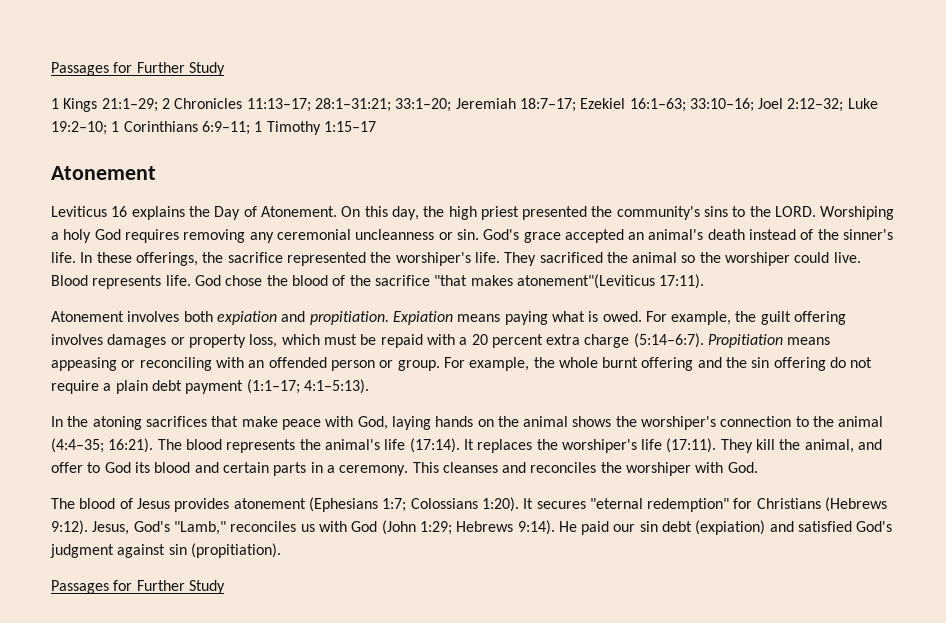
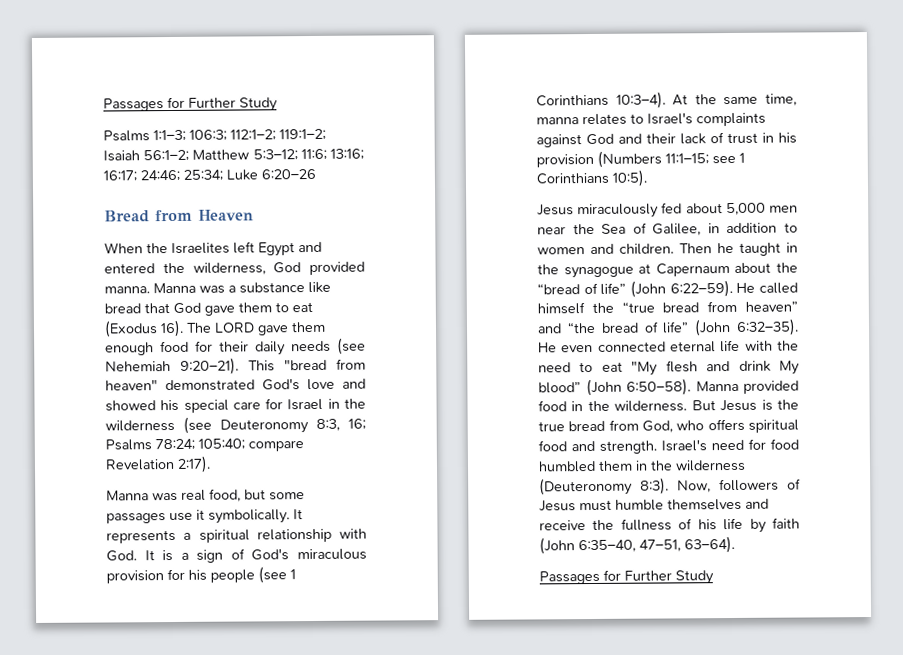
- 1 Kings 21:1–29; 2 Chronicles 11:13–17; 28:1–31:21; 33:1–20; Jeremiah 18:7–17; Ezekiel 16:1–63; 33:10–16; Joel 2:12–32; Luke 19:2–10; 1 Corinthians 6:9–11; 1 Timothy 1:15–17
- Atonement
- Leviticus 16 explains the Day of Atonement. On this day, the high priest presented the community's sins to the LORD. Worshiping a holy God requires removing any ceremonial uncleanness or sin. God's grace accepted an animal's death instead of the sinner's life. In these offerings, the sacrifice represented the worshiper's life. They sacrificed the animal so the worshiper could live. Blood represents life. God chose the blood of the sacrifice "that makes atonement"(Leviticus 17:11).
- Atonement involves both expiation and propitiation. Expiation means paying what is owed. For example, the guilt offering involves damages or property loss, which must be repaid with a 20 percent extra charge (5:14–6:7). Propitiation means appeasing or reconciling with an offended person or group. For example, the whole burnt offering and the sin offering do not require a plain debt payment (1:1–17; 4:1–5:13).
- In the atoning sacrifices that make peace with God, laying hands on the animal shows the worshiper's connection to the animal (4:4–35; 16:21). The blood represents the animal's life (17:14). It replaces the worshiper's life (17:11). They kill the animal, and offer to God its blood and certain parts in a ceremony. This cleanses and reconciles the worshiper with God.
- The blood of Jesus provides atonement (Ephesians 1:7; Colossians 1:20). It secures "eternal redemption" for Christians (Hebrews 9:12). Jesus, God's "Lamb," reconciles us with God (John 1:29; Hebrews 9:14). He paid our sin debt (expiation) and satisfied God's judgment against sin (propitiation).
+ Psalms 1:1–3; 106:3; 112:1–2; 119:1–2; Isaiah 56:1–2; Matthew 5:3–12; 11:6; 13:16; 16:17; 24:46; 25:34; Luke 6:20–26
+ Bread from Heaven
+ When the Israelites left Egypt and entered the wilderness, God provided manna. Manna was a substance like bread that God gave them to eat (Exodus 16). The LORD gave them enough food for their daily needs (see Nehemiah 9:20–21). This "bread from heaven" demonstrated God's love and showed his special care for Israel in the wilderness (see Deuteronomy 8:3, 16; Psalms 78:24; 105:40; compare Revelation 2:17).
+ Manna was real food, but some passages use it symbolically. It represents a spiritual relationship with God. It is a sign of God's miraculous provision for his people (see 1 Corinthians 10:3–4). At the same time, manna relates to Israel's complaints against God and their lack of trust in his provision (Numbers 11:1–15; see 1 Corinthians 10:5).
+ Jesus miraculously fed about 5,000 men near the Sea of Galilee, in addition to women and children. Then he taught in the synagogue at Capernaum about the “bread of life” (John 6:22–59). He called himself the “true bread from heaven” and “the bread of life” (John 6:32–35). He even connected eternal life with the need to eat "My flesh and drink My blood” (John 6:50–58). Manna provided food in the wilderness. But Jesus is the true bread from God, who offers spiritual food and strength. Israel's need for food humbled them in the wilderness (Deuteronomy 8:3). Now, followers of Jesus must humble themselves and receive the fullness of his life by faith (John 6:35–40, 47–51, 63–64).

